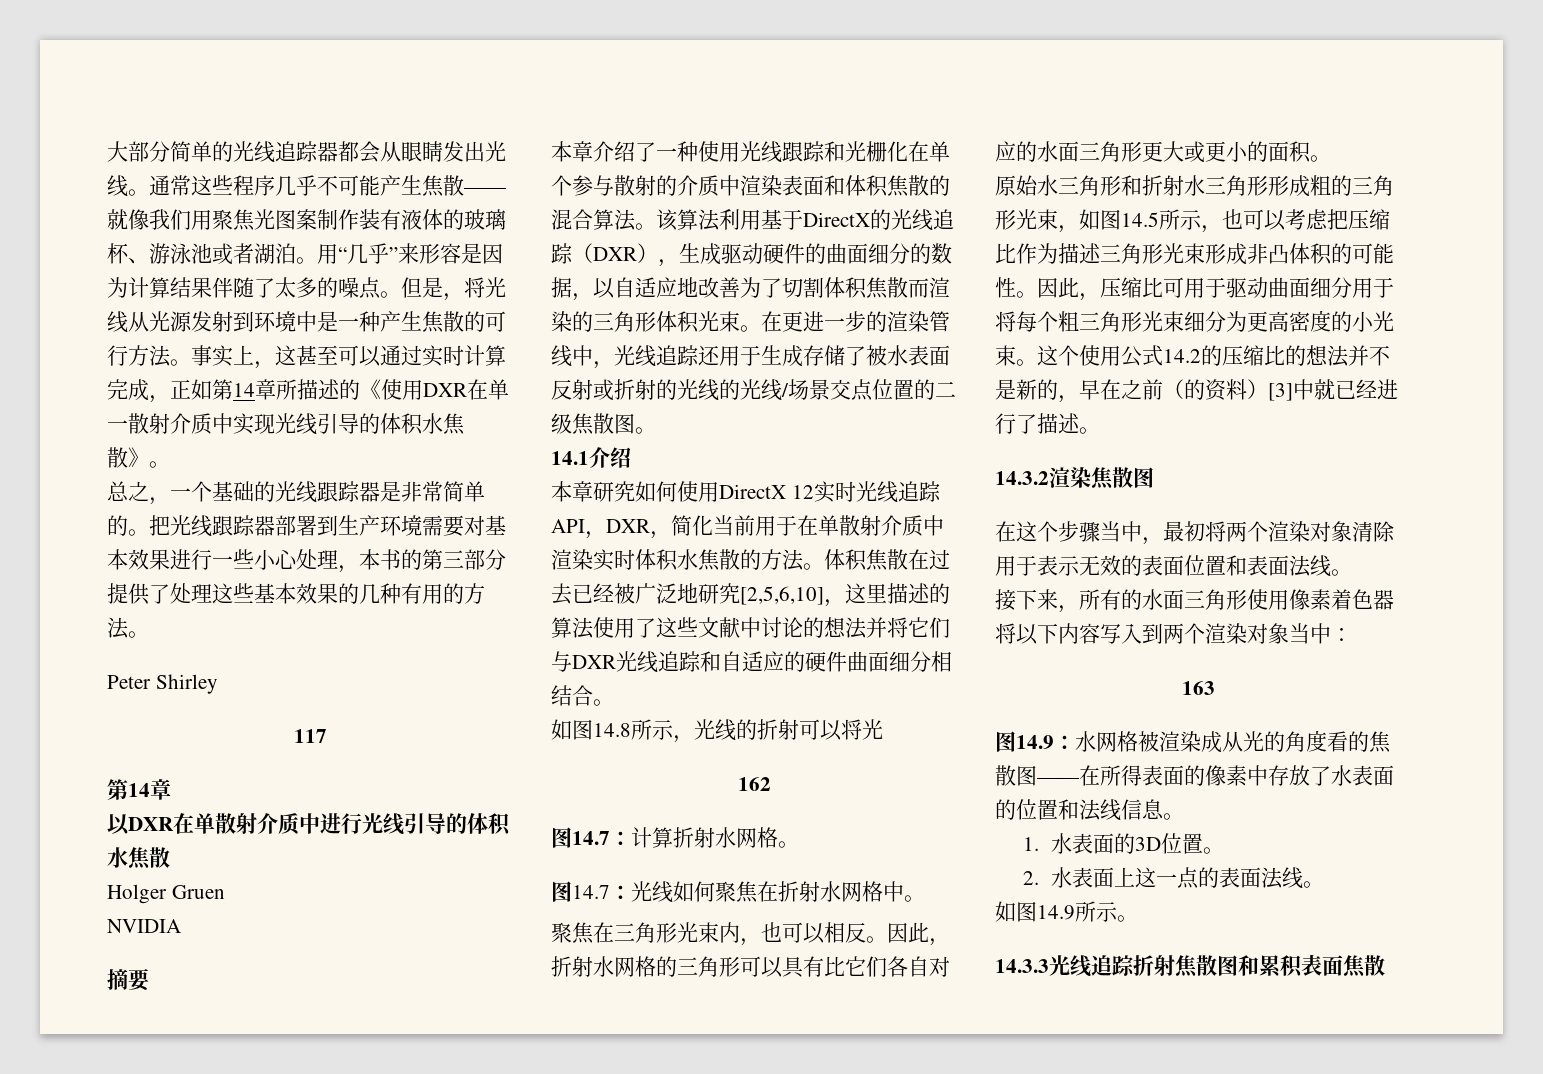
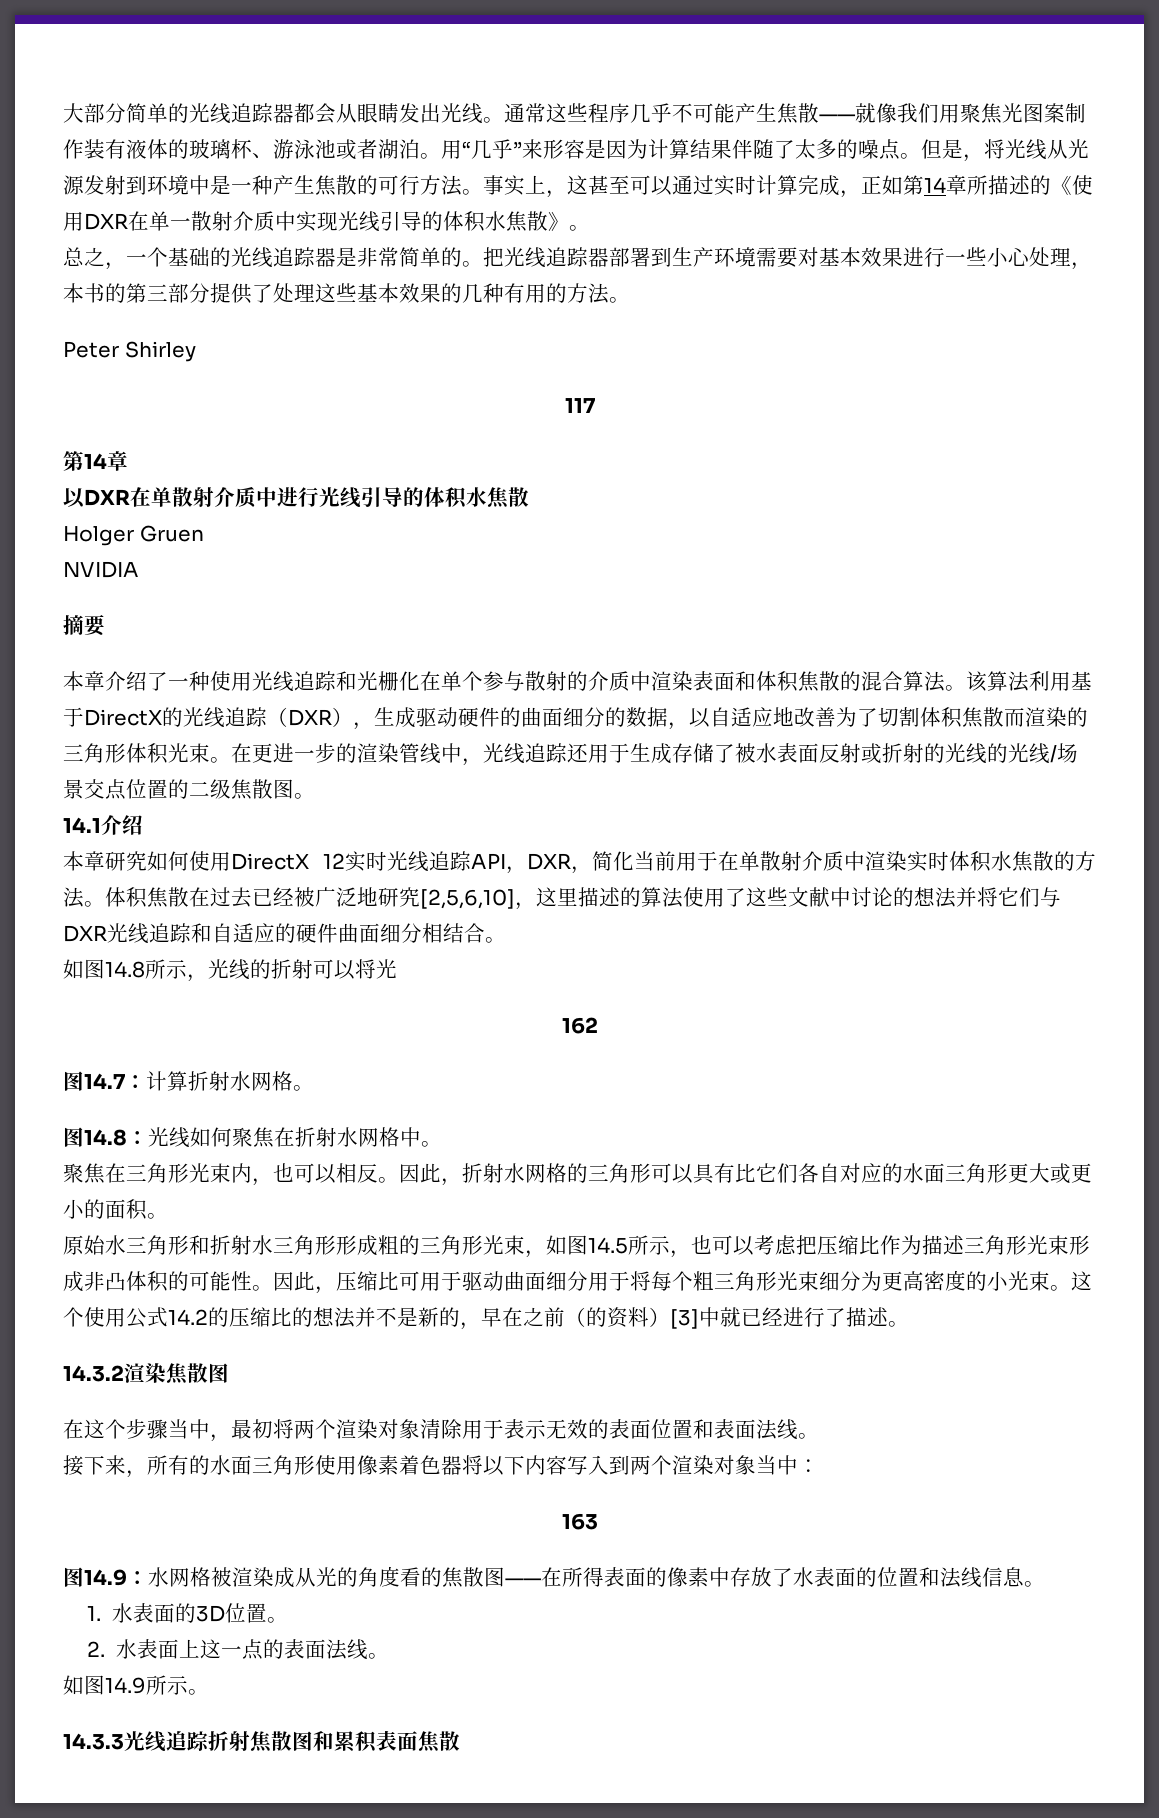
- 总之，一个基础的光线跟踪器是非常简单的。
+ 总之，一个基础的光线追踪器是非常简单的。
- 把光线跟踪器部署到生产环境需要对基本效果进行一些小心处理，本书的第三部分提供了处理这些基本效果的几种有用的方法。
+ 把光线追踪器部署到生产环境需要对基本效果进行一些小心处理，本书的第三部分提供了处理这些基本效果的几种有用的方法。
- 本章介绍了一种使用光线跟踪和光栅化在单个参与散射的介质中渲染表面和体积焦散的混合算法。
+ 本章介绍了一种使用光线追踪和光栅化在单个参与散射的介质中渲染表面和体积焦散的混合算法。
- 图14.7：光线如何聚焦在折射水网格中。
+ 图14.8：光线如何聚焦在折射水网格中。

